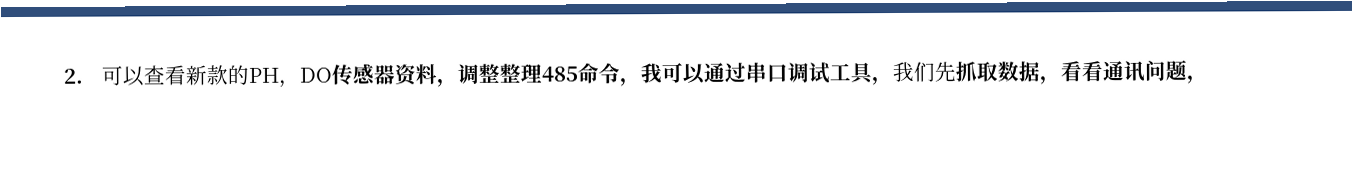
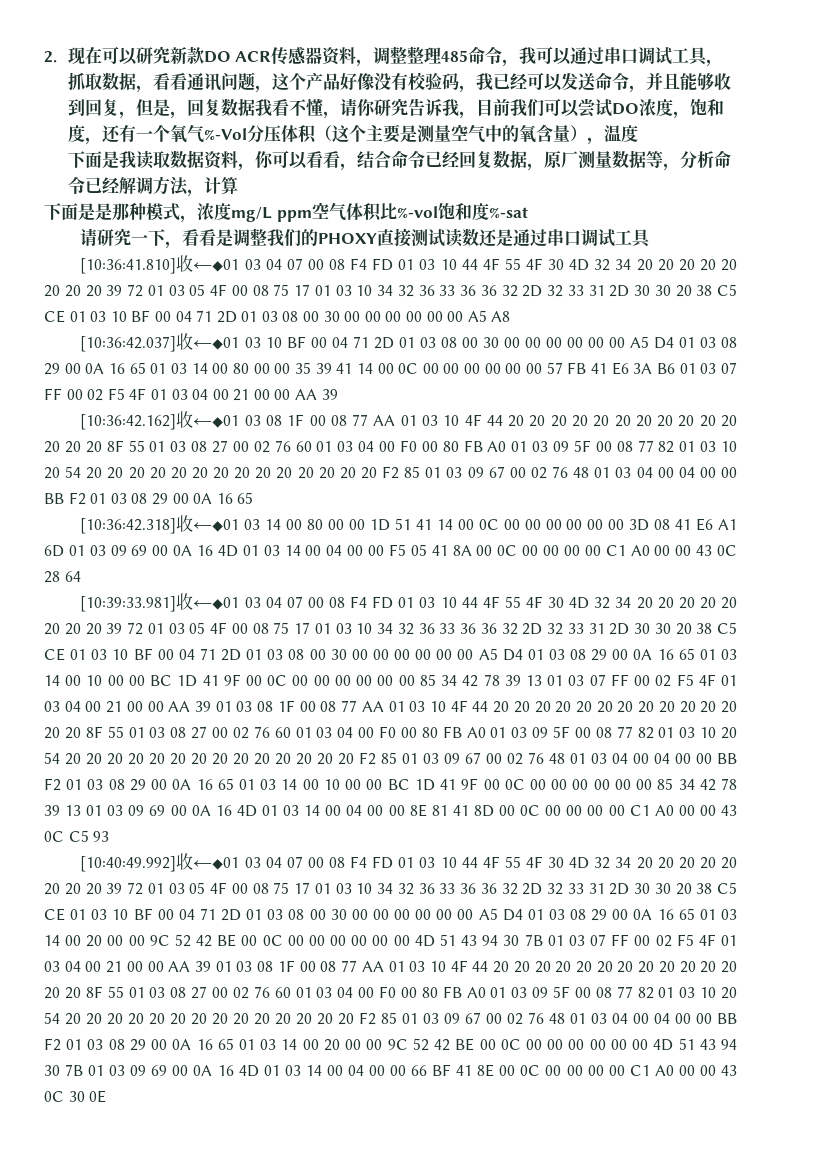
- 2.可以查看新款的PH，DO传感器资料，调整整理485命令，我可以通过串口调试工具，我们先抓取数据，看看通讯问题，
+ 2.现在可以研究新款DO ACR传感器资料，调整整理485命令，我可以通过串口调试工具，抓取数据，看看通讯问题，这个产品好像没有校验码，我已经可以发送命令，并且能够收到回复，但是，回复数据我看不懂，请你研究告诉我，目前我们可以尝试DO浓度，饱和度，还有一个氧气%-Vol分压体积（这个主要是测量空气中的氧含量），温度
+ 下面是我读取数据资料，你可以看看，结合命令已经回复数据，原厂测量数据等，分析命令已经解调方法，计算
+ 下面是是那种模式，浓度mg/L ppm空气体积比%-vol饱和度%-sat
+ 请研究一下，看看是调整我们的PHOXY直接测试读数还是通过串口调试工具
+ [10:36:41.810]收←◆01 03 04 07 00 08 F4 FD 01 03 10 44 4F 55 4F 30 4D 32 34 20 20 20 20 20 20 20 20 39 72 01 03 05 4F 00 08 75 17 01 03 10 34 32 36 33 36 36 32 2D 32 33 31 2D 30 30 20 38 C5 CE 01 03 10 BF 00 04 71 2D 01 03 08 00 30 00 00 00 00 00 00 A5 A8
+ [10:36:42.037]收←◆01 03 10 BF 00 04 71 2D 01 03 08 00 30 00 00 00 00 00 00 A5 D4 01 03 08 29 00 0A 16 65 01 03 14 00 80 00 00 35 39 41 14 00 0C 00 00 00 00 00 00 57 FB 41 E6 3A B6 01 03 07 FF 00 02 F5 4F 01 03 04 00 21 00 00 AA 39
+ [10:36:42.162]收←◆01 03 08 1F 00 08 77 AA 01 03 10 4F 44 20 20 20 20 20 20 20 20 20 20 20 20 20 20 8F 55 01 03 08 27 00 02 76 60 01 03 04 00 F0 00 80 FB A0 01 03 09 5F 00 08 77 82 01 03 10 20 54 20 20 20 20 20 20 20 20 20 20 20 20 20 20 F2 85 01 03 09 67 00 02 76 48 01 03 04 00 04 00 00 BB F2 01 03 08 29 00 0A 16 65
+ [10:36:42.318]收←◆01 03 14 00 80 00 00 1D 51 41 14 00 0C 00 00 00 00 00 00 3D 08 41 E6 A1 6D 01 03 09 69 00 0A 16 4D 01 03 14 00 04 00 00 F5 05 41 8A 00 0C 00 00 00 00 C1 A0 00 00 43 0C 28 64
+ [10:39:33.981]收←◆01 03 04 07 00 08 F4 FD 01 03 10 44 4F 55 4F 30 4D 32 34 20 20 20 20 20 20 20 20 39 72 01 03 05 4F 00 08 75 17 01 03 10 34 32 36 33 36 36 32 2D 32 33 31 2D 30 30 20 38 C5 CE 01 03 10 BF 00 04 71 2D 01 03 08 00 30 00 00 00 00 00 00 A5 D4 01 03 08 29 00 0A 16 65 01 03 14 00 10 00 00 BC 1D 41 9F 00 0C 00 00 00 00 00 00 85 34 42 78 39 13 01 03 07 FF 00 02 F5 4F 01 03 04 00 21 00 00 AA 39 01 03 08 1F 00 08 77 AA 01 03 10 4F 44 20 20 20 20 20 20 20 20 20 20 20 20 20 20 8F 55 01 03 08 27 00 02 76 60 01 03 04 00 F0 00 80 FB A0 01 03 09 5F 00 08 77 82 01 03 10 20 54 20 20 20 20 20 20 20 20 20 20 20 20 20 20 F2 85 01 03 09 67 00 02 76 48 01 03 04 00 04 00 00 BB F2 01 03 08 29 00 0A 16 65 01 03 14 00 10 00 00 BC 1D 41 9F 00 0C 00 00 00 00 00 00 85 34 42 78 39 13 01 03 09 69 00 0A 16 4D 01 03 14 00 04 00 00 8E 81 41 8D 00 0C 00 00 00 00 C1 A0 00 00 43 0C C5 93
+ [10:40:49.992]收←◆01 03 04 07 00 08 F4 FD 01 03 10 44 4F 55 4F 30 4D 32 34 20 20 20 20 20 20 20 20 39 72 01 03 05 4F 00 08 75 17 01 03 10 34 32 36 33 36 36 32 2D 32 33 31 2D 30 30 20 38 C5 CE 01 03 10 BF 00 04 71 2D 01 03 08 00 30 00 00 00 00 00 00 A5 D4 01 03 08 29 00 0A 16 65 01 03 14 00 20 00 00 9C 52 42 BE 00 0C 00 00 00 00 00 00 4D 51 43 94 30 7B 01 03 07 FF 00 02 F5 4F 01 03 04 00 21 00 00 AA 39 01 03 08 1F 00 08 77 AA 01 03 10 4F 44 20 20 20 20 20 20 20 20 20 20 20 20 20 20 8F 55 01 03 08 27 00 02 76 60 01 03 04 00 F0 00 80 FB A0 01 03 09 5F 00 08 77 82 01 03 10 20 54 20 20 20 20 20 20 20 20 20 20 20 20 20 20 F2 85 01 03 09 67 00 02 76 48 01 03 04 00 04 00 00 BB F2 01 03 08 29 00 0A 16 65 01 03 14 00 20 00 00 9C 52 42 BE 00 0C 00 00 00 00 00 00 4D 51 43 94 30 7B 01 03 09 69 00 0A 16 4D 01 03 14 00 04 00 00 66 BF 41 8E 00 0C 00 00 00 00 C1 A0 00 00 43 0C 30 0E

